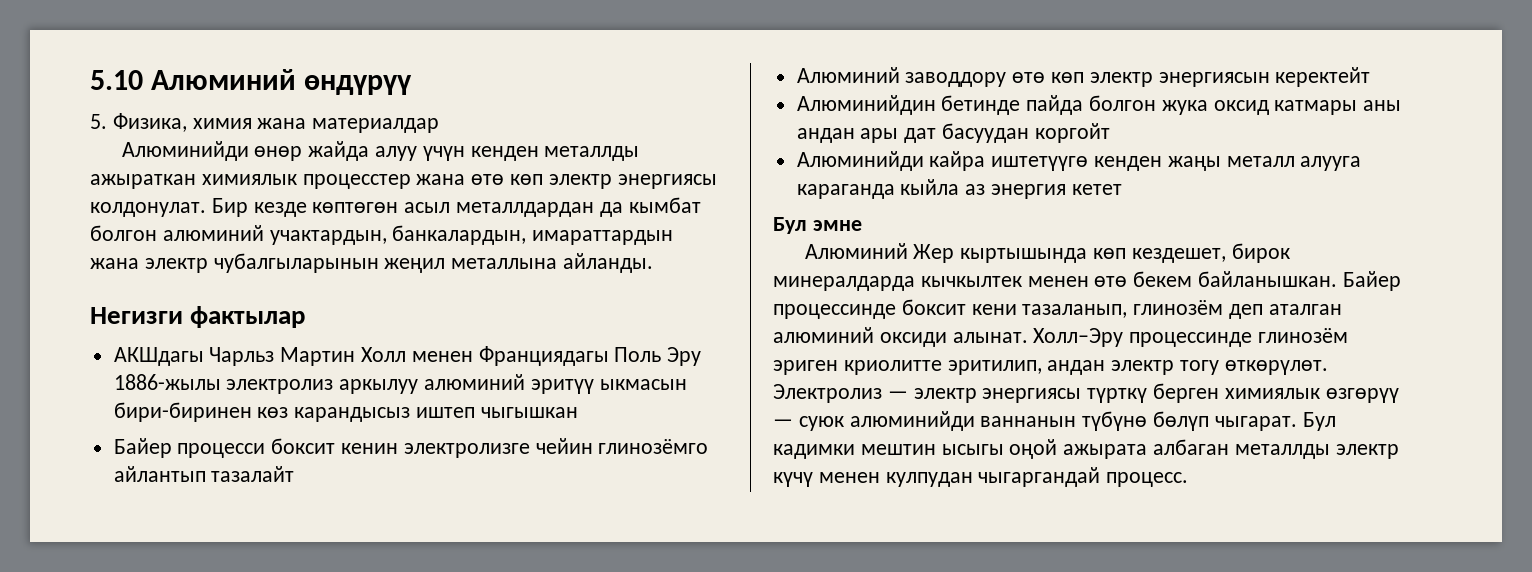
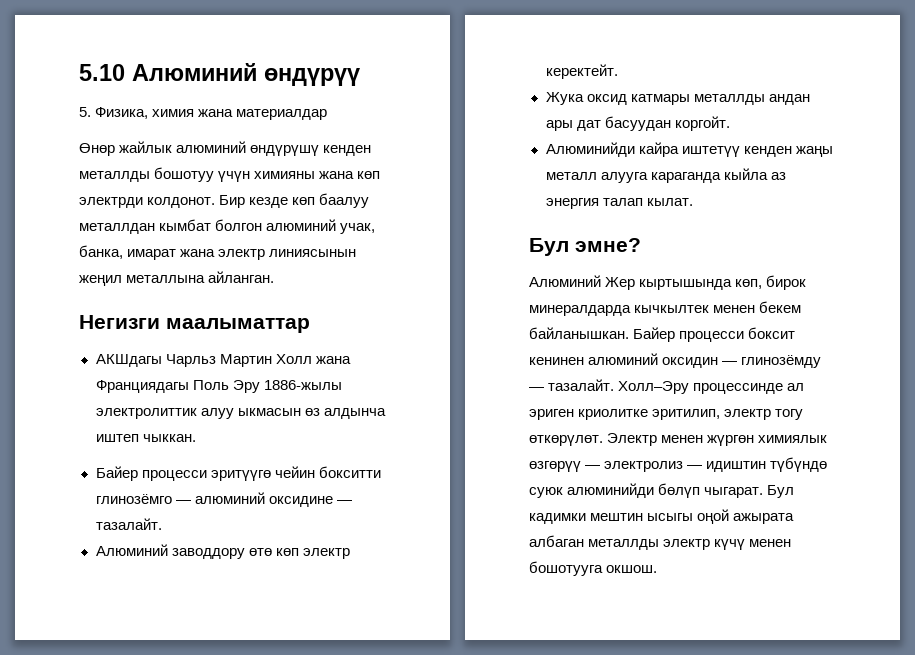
- Алюминийди өнөр жайда алуу үчүн кенден металлды ажыраткан химиялык процесстер жана өтө көп электр энергиясы колдонулат. Бир кезде көптөгөн асыл металлдардан да кымбат болгон алюминий учактардын, банкалардын, имараттардын жана электр чубалгыларынын жеңил металлына айланды.
+ Өнөр жайлык алюминий өндүрүшү кенден металлды бошотуу үчүн химияны жана көп электрди колдонот. Бир кезде көп баалуу металлдан кымбат болгон алюминий учак, банка, имарат жана электр линиясынын жеңил металлына айланган.
- Негизги фактылар
+ Негизги маалыматтар
- АКШдагы Чарльз Мартин Холл менен Франциядагы Поль Эру 1886-жылы электролиз аркылуу алюминий эритүү ыкмасын бири-биринен көз карандысыз иштеп чыгышкан
- Байер процесси боксит кенин электролизге чейин глинозёмго айлантып тазалайт
+ АКШдагы Чарльз Мартин Холл жана Франциядагы Поль Эру 1886-жылы электролиттик алуу ыкмасын өз алдынча иштеп чыккан.
+ Байер процесси эритүүгө чейин бокситти глинозёмго — алюминий оксидине — тазалайт.
- Алюминий заводдору өтө көп электр энергиясын керектейт
- Алюминийдин бетинде пайда болгон жука оксид катмары аны андан ары дат басуудан коргойт
+ Алюминий заводдору өтө көп электр керектейт.
+ Жука оксид катмары металлды андан ары дат басуудан коргойт.
- Алюминийди кайра иштетүүгө кенден жаңы металл алууга караганда кыйла аз энергия кетет
- Бул эмне
+ Алюминийди кайра иштетүү кенден жаңы металл алууга караганда кыйла аз энергия талап кылат.
+ Бул эмне?
- Алюминий Жер кыртышында көп кездешет, бирок минералдарда кычкылтек менен өтө бекем байланышкан.
+ Алюминий Жер кыртышында көп, бирок минералдарда кычкылтек менен бекем байланышкан.
- Байер процессинде боксит кени тазаланып, глинозём деп аталган алюминий оксиди алынат. Холл–Эру процессинде глинозём эриген криолитте эритилип, андан электр тогу өткөрүлөт. Электролиз — электр энергиясы түрткү берген химиялык өзгөрүү — суюк алюминийди ваннанын түбүнө бөлүп чыгарат.
+ Байер процесси боксит кенинен алюминий оксидин — глинозёмду — тазалайт. Холл–Эру процессинде ал эриген криолитке эритилип, электр тогу өткөрүлөт. Электр менен жүргөн химиялык өзгөрүү — электролиз — идиштин түбүндө суюк алюминийди бөлүп чыгарат.
- Бул кадимки мештин ысыгы оңой ажырата албаган металлды электр күчү менен кулпудан чыгаргандай процесс.
+ Бул кадимки мештин ысыгы оңой ажырата албаган металлды электр күчү менен бошотууга окшош.

